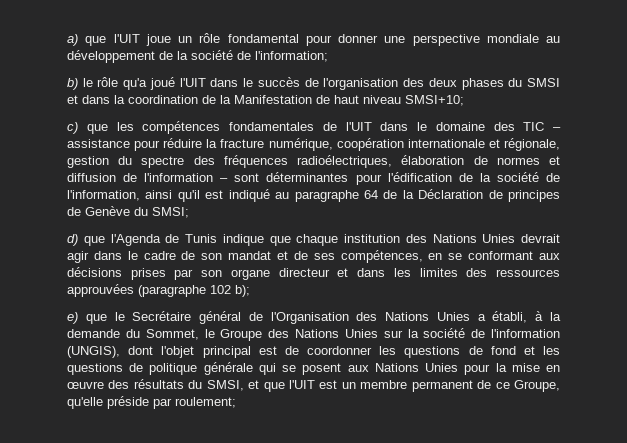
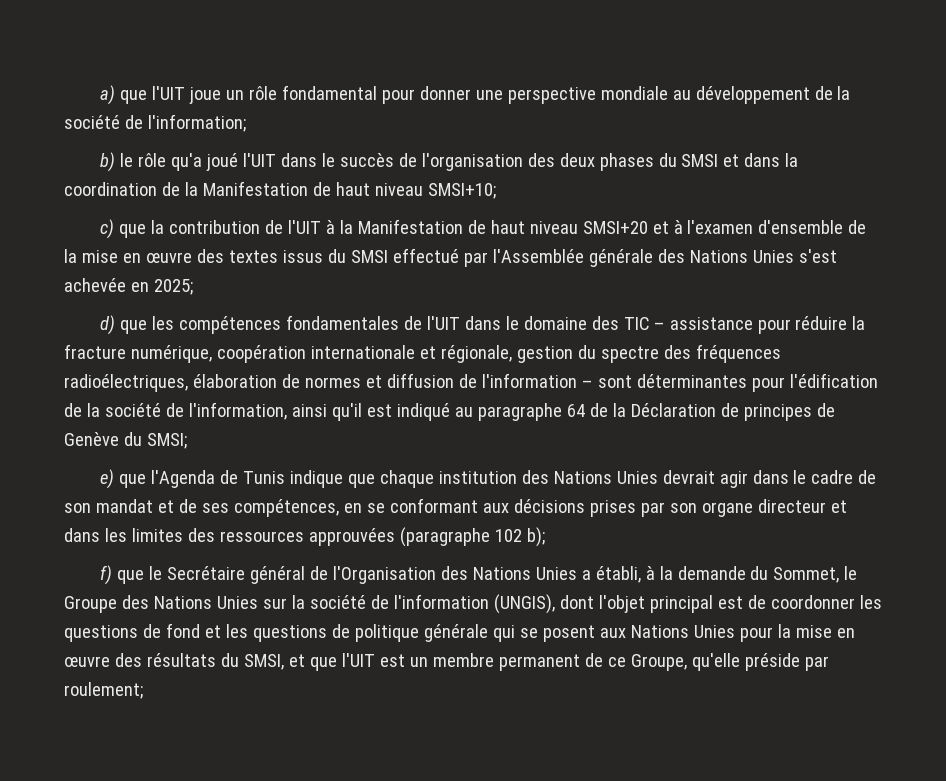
- c) que les compétences fondamentales de l'UIT dans le domaine des TIC – assistance pour réduire la fracture numérique, coopération internationale et régionale, gestion du spectre des fréquences radioélectriques, élaboration de normes et diffusion de l'information – sont déterminantes pour l'édification de la société de l'information, ainsi qu'il est indiqué au paragraphe 64 de la Déclaration de principes de Genève du SMSI;
+ c) que la contribution de l'UIT à la Manifestation de haut niveau SMSI+20 et à l'examen d'ensemble de la mise en œuvre des textes issus du SMSI effectué par l'Assemblée générale des Nations Unies s'est achevée en 2025;
+ d) que les compétences fondamentales de l'UIT dans le domaine des TIC – assistance pour réduire la fracture numérique, coopération internationale et régionale, gestion du spectre des fréquences radioélectriques, élaboration de normes et diffusion de l'information – sont déterminantes pour l'édification de la société de l'information, ainsi qu'il est indiqué au paragraphe 64 de la Déclaration de principes de Genève du SMSI;
- d) que l'Agenda de Tunis indique que chaque institution des Nations Unies devrait agir dans le cadre de son mandat et de ses compétences, en se conformant aux décisions prises par son organe directeur et dans les limites des ressources approuvées (paragraphe 102 b);
+ e) que l'Agenda de Tunis indique que chaque institution des Nations Unies devrait agir dans le cadre de son mandat et de ses compétences, en se conformant aux décisions prises par son organe directeur et dans les limites des ressources approuvées (paragraphe 102 b);
- e) que le Secrétaire général de l'Organisation des Nations Unies a établi, à la demande du Sommet, le Groupe des Nations Unies sur la société de l'information (UNGIS), dont l'objet principal est de coordonner les questions de fond et les questions de politique générale qui se posent aux Nations Unies pour la mise en œuvre des résultats du SMSI, et que l'UIT est un membre permanent de ce Groupe, qu'elle préside par roulement;
+ f) que le Secrétaire général de l'Organisation des Nations Unies a établi, à la demande du Sommet, le Groupe des Nations Unies sur la société de l'information (UNGIS), dont l'objet principal est de coordonner les questions de fond et les questions de politique générale qui se posent aux Nations Unies pour la mise en œuvre des résultats du SMSI, et que l'UIT est un membre permanent de ce Groupe, qu'elle préside par roulement;

